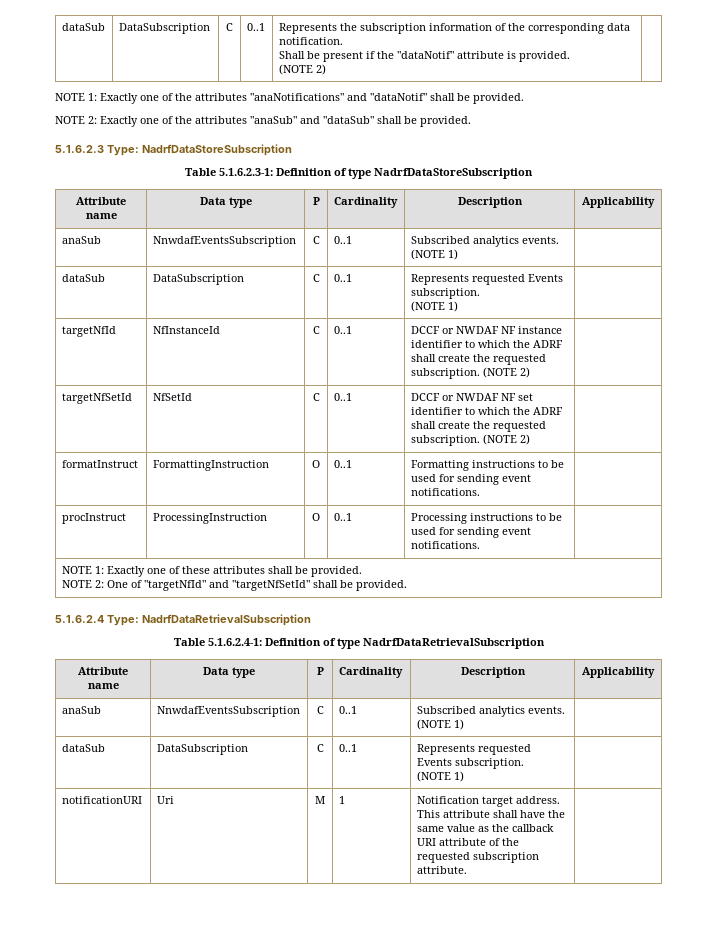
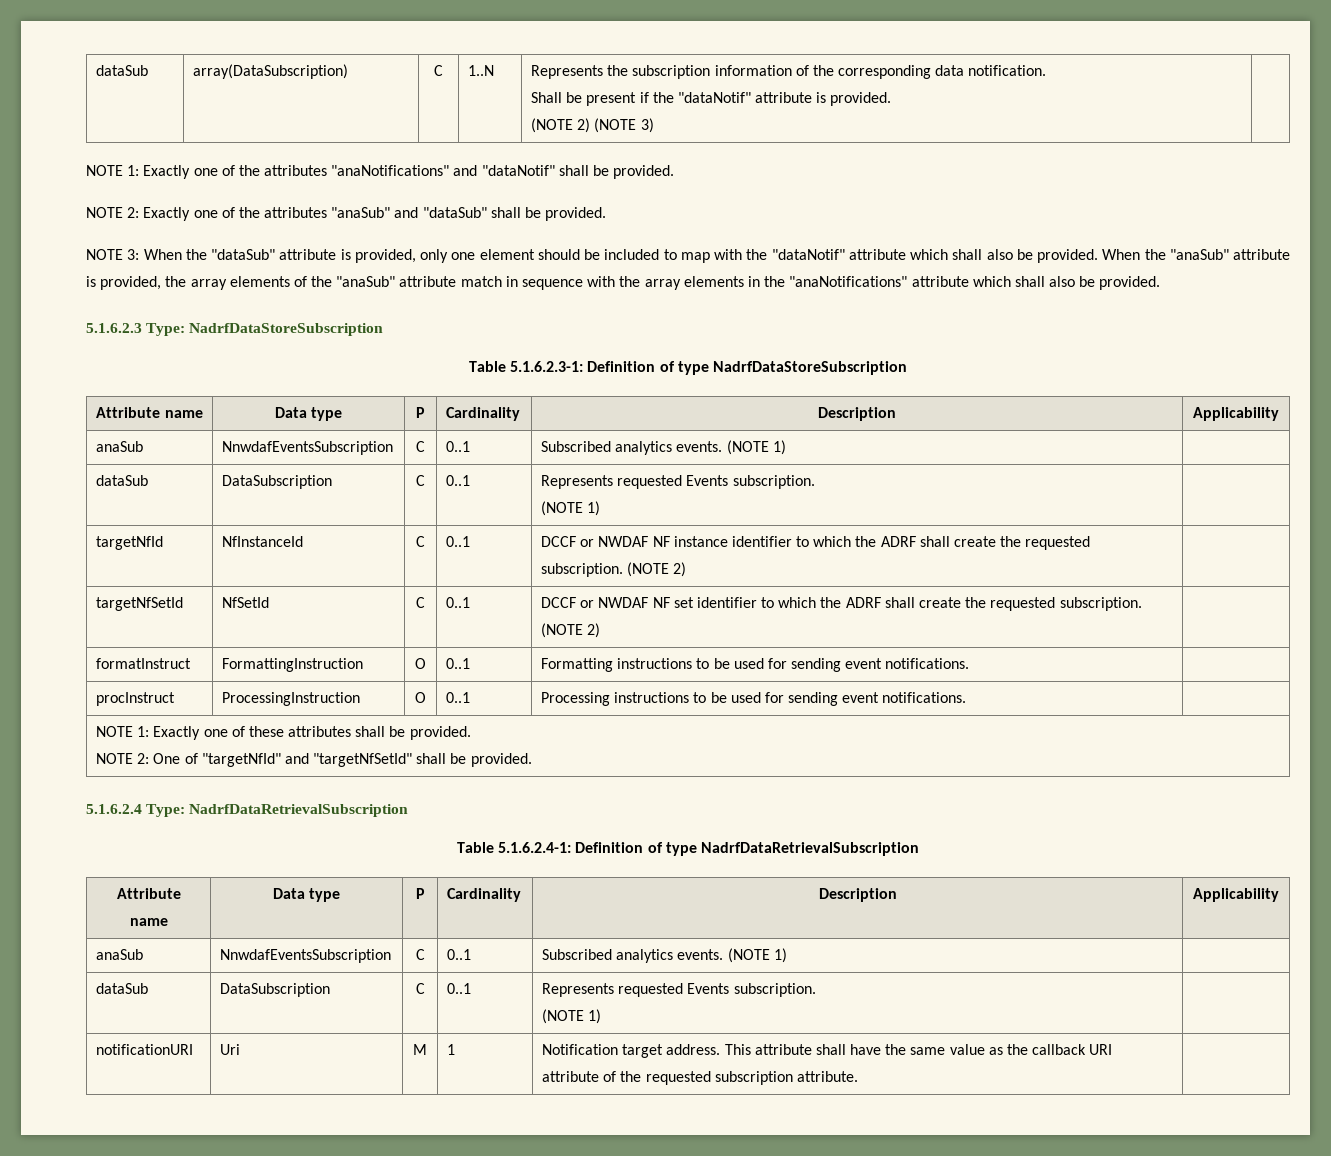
- dataSub | DataSubscription | C | 0..1 | Represents the subscription information of the corresponding data notification.
+ dataSub | array(DataSubscription) | C | 1..N | Represents the subscription information of the corresponding data notification.
  Shall be present if the "dataNotif" attribute is provided.
- (NOTE 2) |
+ (NOTE 2) (NOTE 3) |
+ NOTE 3: When the "dataSub" attribute is provided, only one element should be included to map with the "dataNotif" attribute which shall also be provided. When the "anaSub" attribute is provided, the array elements of the "anaSub" attribute match in sequence with the array elements in the "anaNotifications" attribute which shall also be provided.

